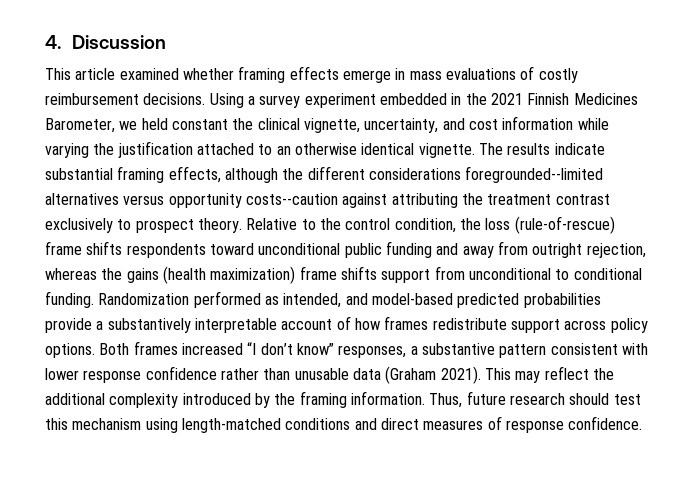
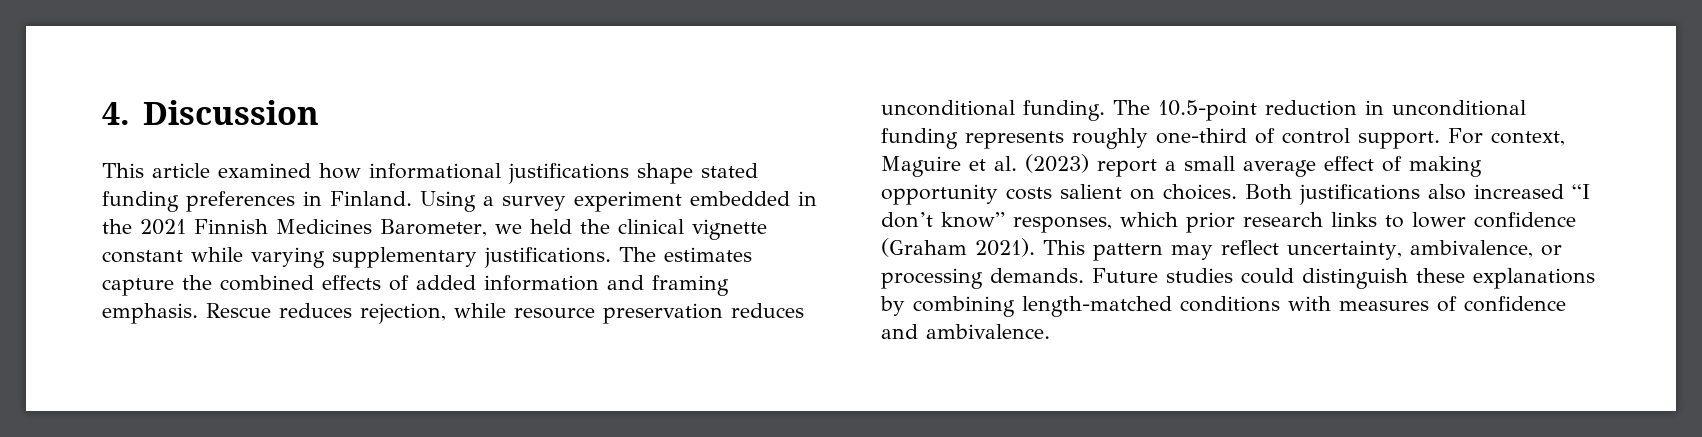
- This article examined whether framing effects emerge in mass evaluations of costly reimbursement decisions.
+ This article examined how informational justifications shape stated funding preferences in Finland.
- Using a survey experiment embedded in the 2021 Finnish Medicines Barometer, we held constant the clinical vignette, uncertainty, and cost information while varying the justification attached to an otherwise identical vignette. The results indicate substantial framing effects, although the different considerations foregrounded--limited alternatives versus opportunity costs--caution against attributing the treatment contrast exclusively to prospect theory. Relative to the control condition, the loss (rule-of-rescue) frame shifts respondents toward unconditional public funding and away from outright rejection, whereas the gains (health maximization) frame shifts support from unconditional to conditional funding. Randomization performed as intended, and model-based predicted probabilities provide a substantively interpretable account of how frames redistribute support across policy options. Both frames increased “I don’t know” responses, a substantive pattern consistent with lower response confidence rather than unusable data (Graham 2021).
+ Using a survey experiment embedded in the 2021 Finnish Medicines Barometer, we held the clinical vignette constant while varying supplementary justifications. The estimates capture the combined effects of added information and framing emphasis. Rescue reduces rejection, while resource preservation reduces unconditional funding. The 10.5-point reduction in unconditional funding represents roughly one-third of control support. For context, Maguire et al. (2023) report a small average effect of making opportunity costs salient on choices. Both justifications also increased “I don’t know” responses, which prior research links to lower confidence (Graham 2021).
- This may reflect the additional complexity introduced by the framing information. Thus, future research should test this mechanism using length-matched conditions and direct measures of response confidence.
+ This pattern may reflect uncertainty, ambivalence, or processing demands. Future studies could distinguish these explanations by combining length-matched conditions with measures of confidence and ambivalence.

